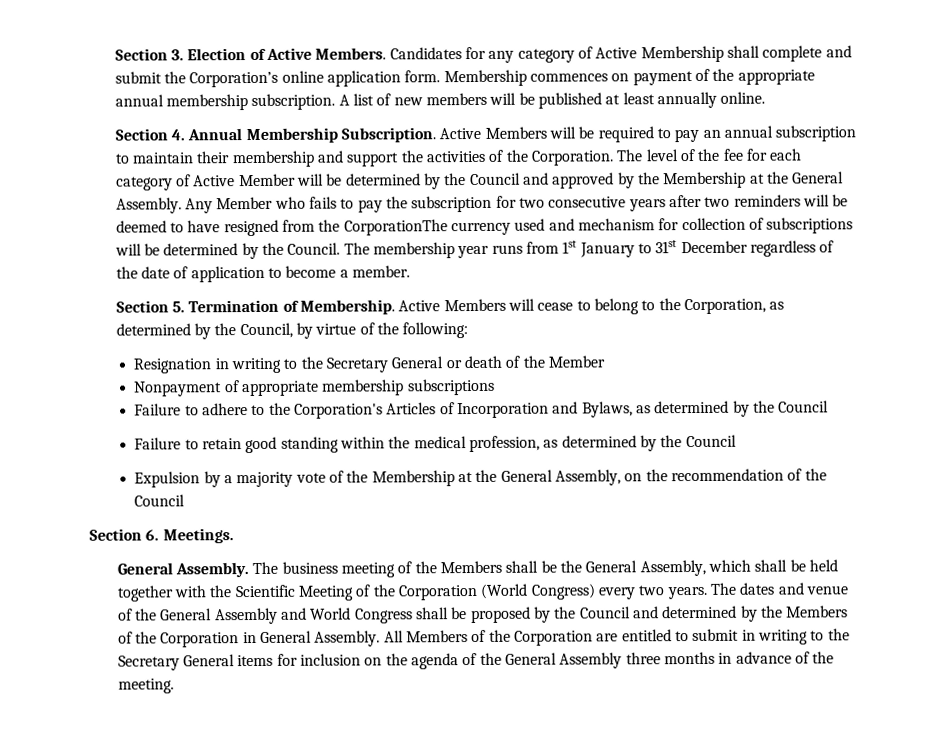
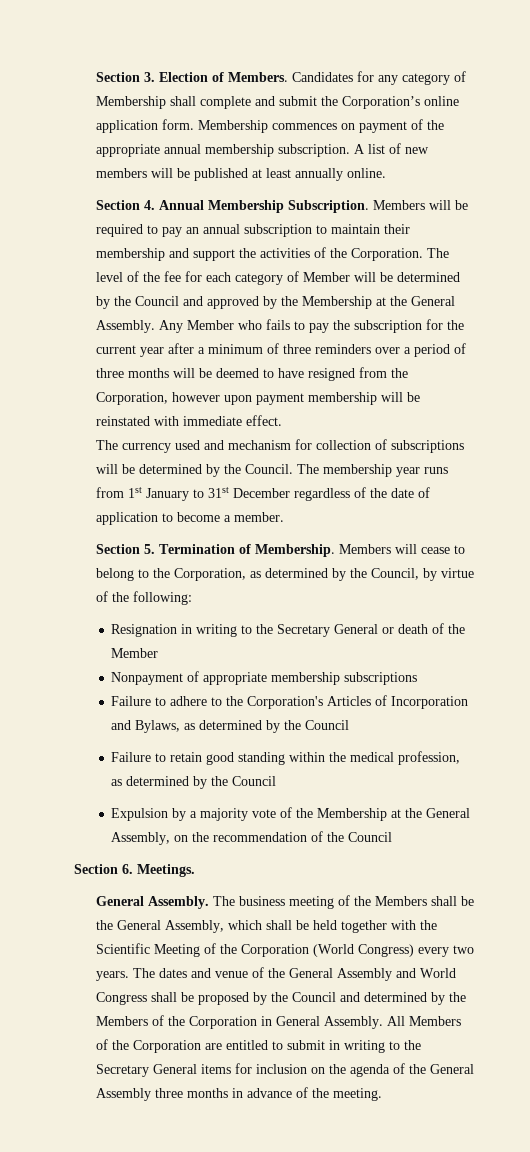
- Section 3. Election of Active Members.
+ Section 3. Election of Members.
- Candidates for any category of Active Membership shall complete and submit the Corporation’s online application form.
+ Candidates for any category of Membership shall complete and submit the Corporation’s online application form.
- Active Members will be required to pay an annual subscription to maintain their membership and support the activities of the Corporation.
+ Members will be required to pay an annual subscription to maintain their membership and support the activities of the Corporation.
- The level of the fee for each category of Active Member will be determined by the Council and approved by the Membership at the General Assembly.
+ The level of the fee for each category of Member will be determined by the Council and approved by the Membership at the General Assembly.
- Any Member who fails to pay the subscription for two consecutive years after two reminders will be deemed to have resigned from the CorporationThe currency used and mechanism for collection of subscriptions will be determined by the Council.
+ Any Member who fails to pay the subscription for the current year after a minimum of three reminders over a period of three months will be deemed to have resigned from the Corporation, however upon payment membership will be reinstated with immediate effect.
+ The currency used and mechanism for collection of subscriptions will be determined by the Council.
- Active Members will cease to belong to the Corporation, as determined by the Council, by virtue of the following:
+ Members will cease to belong to the Corporation, as determined by the Council, by virtue of the following:

